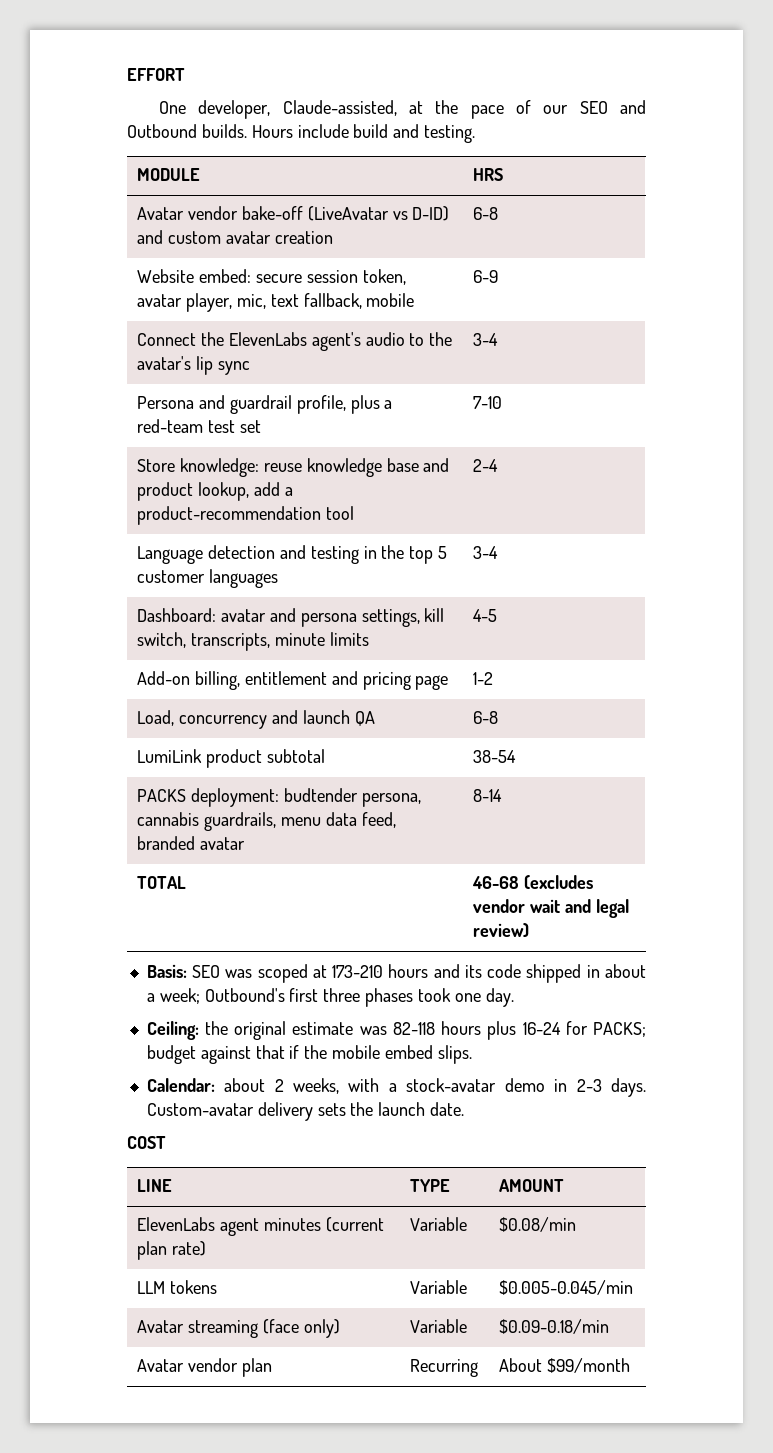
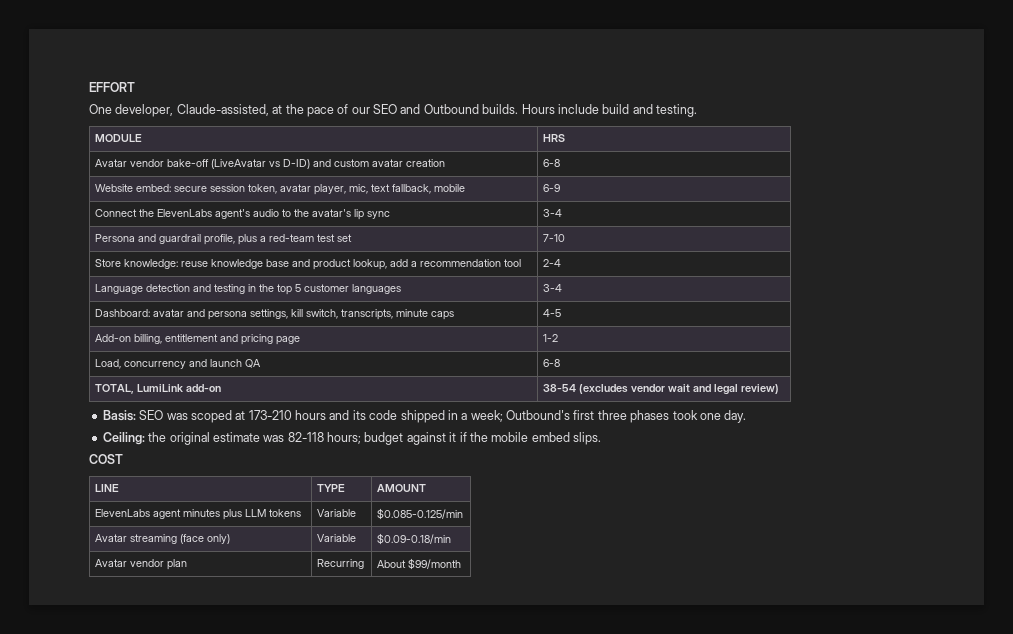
- Store knowledge: reuse knowledge base and product lookup, add a product-recommendation tool | 2-4
+ Store knowledge: reuse knowledge base and product lookup, add a recommendation tool | 2-4
- Dashboard: avatar and persona settings, kill switch, transcripts, minute limits | 4-5
+ Dashboard: avatar and persona settings, kill switch, transcripts, minute caps | 4-5
- LumiLink product subtotal | 38-54
- PACKS deployment: budtender persona, cannabis guardrails, menu data feed, branded avatar | 8-14
- TOTAL | 46-68 (excludes vendor wait and legal review)
+ TOTAL, LumiLink add-on | 38-54 (excludes vendor wait and legal review)
- Basis: SEO was scoped at 173-210 hours and its code shipped in about a week; Outbound's first three phases took one day.
+ Basis: SEO was scoped at 173-210 hours and its code shipped in a week; Outbound's first three phases took one day.
- Ceiling: the original estimate was 82-118 hours plus 16-24 for PACKS; budget against that if the mobile embed slips.
+ Ceiling: the original estimate was 82-118 hours; budget against it if the mobile embed slips.
- Calendar: about 2 weeks, with a stock-avatar demo in 2-3 days. Custom-avatar delivery sets the launch date.
- ElevenLabs agent minutes (current plan rate) | Variable | $0.08/min
- LLM tokens | Variable | $0.005-0.045/min
+ ElevenLabs agent minutes plus LLM tokens | Variable | $0.085-0.125/min

